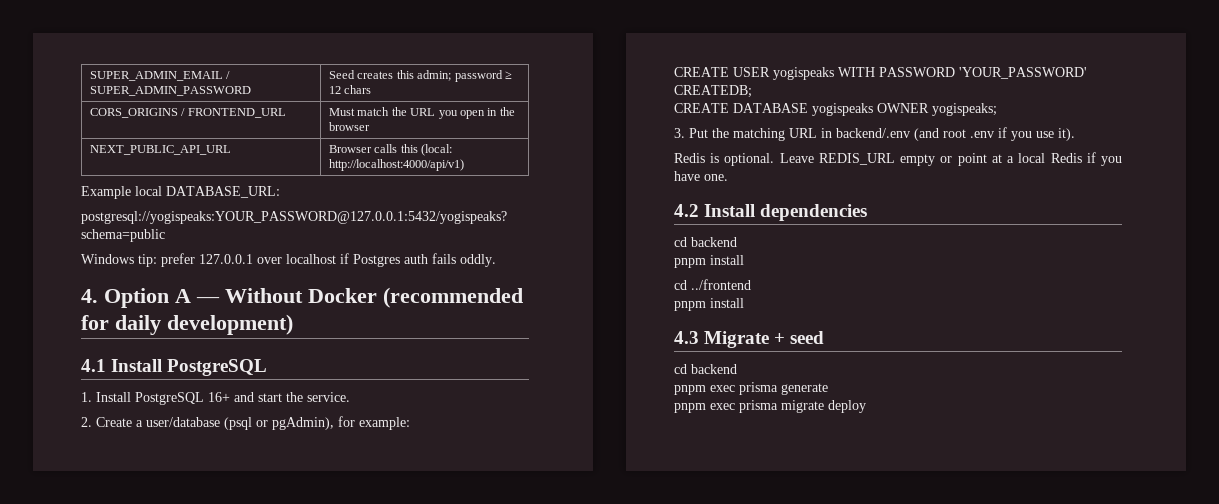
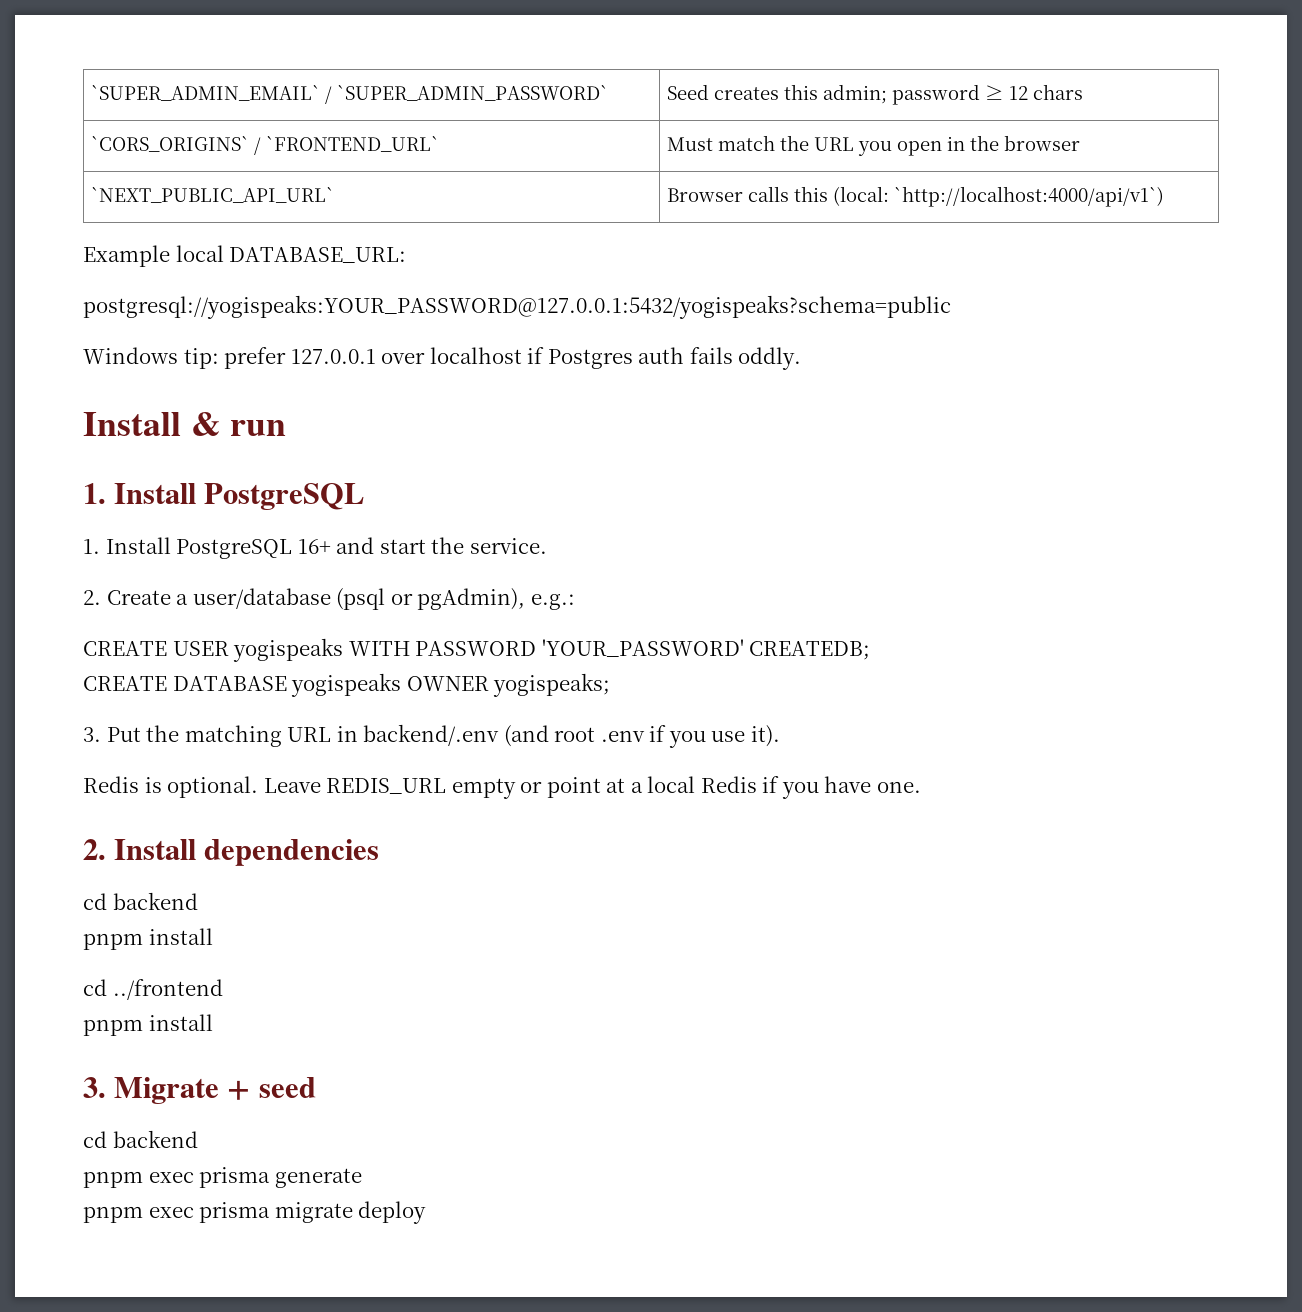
- SUPER_ADMIN_EMAIL / SUPER_ADMIN_PASSWORD | Seed creates this admin; password ≥ 12 chars
+ `SUPER_ADMIN_EMAIL` / `SUPER_ADMIN_PASSWORD` | Seed creates this admin; password ≥ 12 chars
- CORS_ORIGINS / FRONTEND_URL | Must match the URL you open in the browser
+ `CORS_ORIGINS` / `FRONTEND_URL` | Must match the URL you open in the browser
- NEXT_PUBLIC_API_URL | Browser calls this (local: http://localhost:4000/api/v1)
+ `NEXT_PUBLIC_API_URL` | Browser calls this (local: `http://localhost:4000/api/v1`)
- 4. Option A — Without Docker (recommended for daily development)
- 4.1 Install PostgreSQL
+ Install & run
+ 1. Install PostgreSQL
- 2. Create a user/database (psql or pgAdmin), for example:
+ 2. Create a user/database (psql or pgAdmin), e.g.:
- 4.2 Install dependencies
+ 2. Install dependencies
- 4.3 Migrate + seed
+ 3. Migrate + seed

